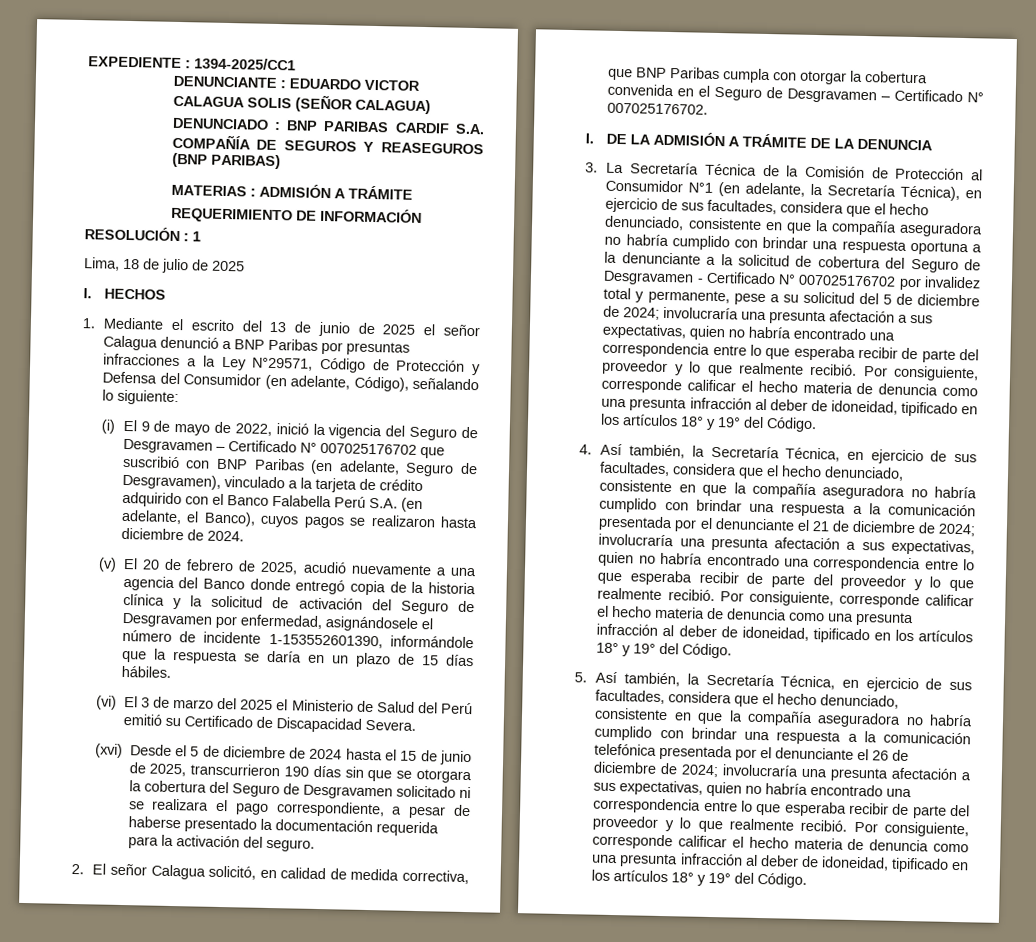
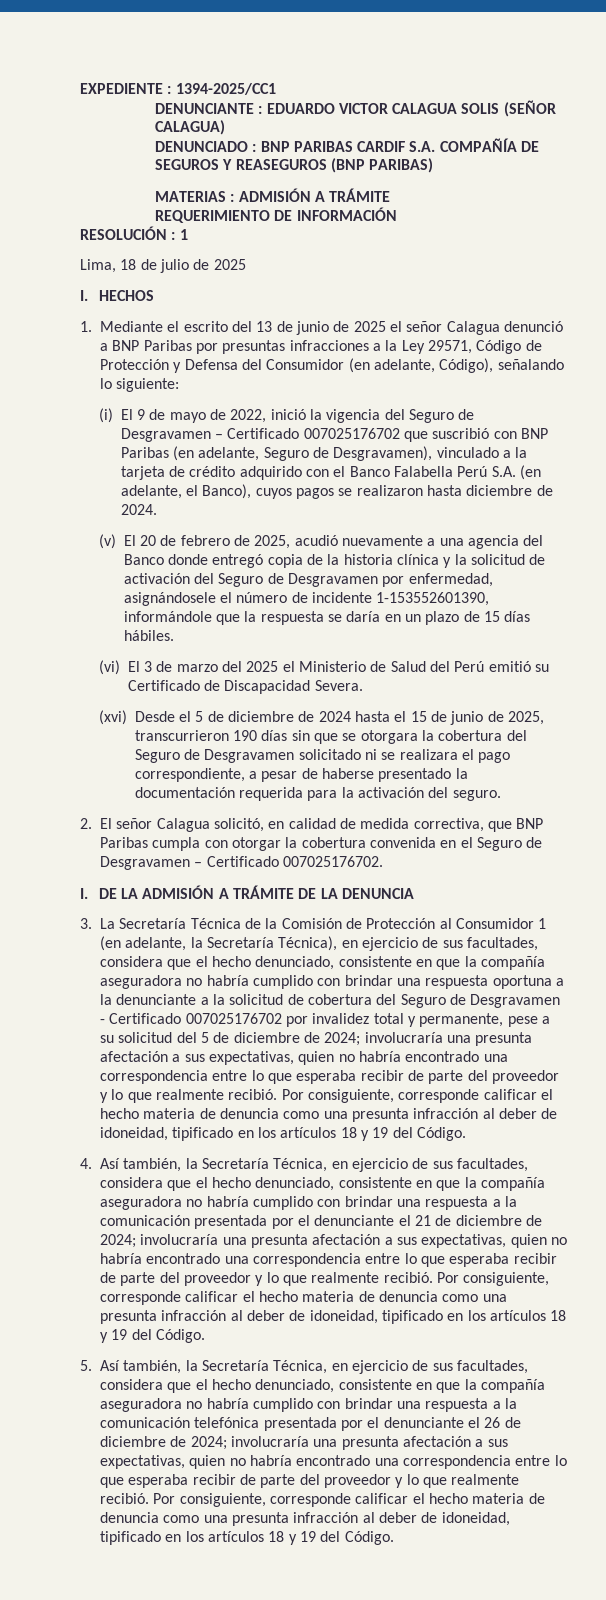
- 1. Mediante el escrito del 13 de junio de 2025 el señor Calagua denunció a BNP Paribas por presuntas infracciones a la Ley N°29571, Código de Protección y Defensa del Consumidor (en adelante, Código), señalando lo siguiente:
+ 1. Mediante el escrito del 13 de junio de 2025 el señor Calagua denunció a BNP Paribas por presuntas infracciones a la Ley 29571, Código de Protección y Defensa del Consumidor (en adelante, Código), señalando lo siguiente:
- (i) El 9 de mayo de 2022, inició la vigencia del Seguro de Desgravamen – Certificado N° 007025176702 que suscribió con BNP Paribas (en adelante, Seguro de Desgravamen), vinculado a la tarjeta de crédito adquirido con el Banco Falabella Perú S.A. (en adelante, el Banco), cuyos pagos se realizaron hasta diciembre de 2024.
+ (i) El 9 de mayo de 2022, inició la vigencia del Seguro de Desgravamen – Certificado 007025176702 que suscribió con BNP Paribas (en adelante, Seguro de Desgravamen), vinculado a la tarjeta de crédito adquirido con el Banco Falabella Perú S.A. (en adelante, el Banco), cuyos pagos se realizaron hasta diciembre de 2024.
- 2. El señor Calagua solicitó, en calidad de medida correctiva, que BNP Paribas cumpla con otorgar la cobertura convenida en el Seguro de Desgravamen – Certificado N° 007025176702.
+ 2. El señor Calagua solicitó, en calidad de medida correctiva, que BNP Paribas cumpla con otorgar la cobertura convenida en el Seguro de Desgravamen – Certificado 007025176702.
- 3. La Secretaría Técnica de la Comisión de Protección al Consumidor N°1 (en adelante, la Secretaría Técnica), en ejercicio de sus facultades, considera que el hecho denunciado, consistente en que la compañía aseguradora no habría cumplido con brindar una respuesta oportuna a la denunciante a la solicitud de cobertura del Seguro de Desgravamen - Certificado N° 007025176702 por invalidez total y permanente, pese a su solicitud del 5 de diciembre de 2024; involucraría una presunta afectación a sus expectativas, quien no habría encontrado una correspondencia entre lo que esperaba recibir de parte del proveedor y lo que realmente recibió. Por consiguiente, corresponde calificar el hecho materia de denuncia como una presunta infracción al deber de idoneidad, tipificado en los artículos 18° y 19° del Código.
+ 3. La Secretaría Técnica de la Comisión de Protección al Consumidor 1 (en adelante, la Secretaría Técnica), en ejercicio de sus facultades, considera que el hecho denunciado, consistente en que la compañía aseguradora no habría cumplido con brindar una respuesta oportuna a la denunciante a la solicitud de cobertura del Seguro de Desgravamen - Certificado 007025176702 por invalidez total y permanente, pese a su solicitud del 5 de diciembre de 2024; involucraría una presunta afectación a sus expectativas, quien no habría encontrado una correspondencia entre lo que esperaba recibir de parte del proveedor y lo que realmente recibió. Por consiguiente, corresponde calificar el hecho materia de denuncia como una presunta infracción al deber de idoneidad, tipificado en los artículos 18 y 19 del Código.
- 4. Así también, la Secretaría Técnica, en ejercicio de sus facultades, considera que el hecho denunciado, consistente en que la compañía aseguradora no habría cumplido con brindar una respuesta a la comunicación presentada por el denunciante el 21 de diciembre de 2024; involucraría una presunta afectación a sus expectativas, quien no habría encontrado una correspondencia entre lo que esperaba recibir de parte del proveedor y lo que realmente recibió. Por consiguiente, corresponde calificar el hecho materia de denuncia como una presunta infracción al deber de idoneidad, tipificado en los artículos 18° y 19° del Código.
+ 4. Así también, la Secretaría Técnica, en ejercicio de sus facultades, considera que el hecho denunciado, consistente en que la compañía aseguradora no habría cumplido con brindar una respuesta a la comunicación presentada por el denunciante el 21 de diciembre de 2024; involucraría una presunta afectación a sus expectativas, quien no habría encontrado una correspondencia entre lo que esperaba recibir de parte del proveedor y lo que realmente recibió. Por consiguiente, corresponde calificar el hecho materia de denuncia como una presunta infracción al deber de idoneidad, tipificado en los artículos 18 y 19 del Código.
- 5. Así también, la Secretaría Técnica, en ejercicio de sus facultades, considera que el hecho denunciado, consistente en que la compañía aseguradora no habría cumplido con brindar una respuesta a la comunicación telefónica presentada por el denunciante el 26 de diciembre de 2024; involucraría una presunta afectación a sus expectativas, quien no habría encontrado una correspondencia entre lo que esperaba recibir de parte del proveedor y lo que realmente recibió. Por consiguiente, corresponde calificar el hecho materia de denuncia como una presunta infracción al deber de idoneidad, tipificado en los artículos 18° y 19° del Código.
+ 5. Así también, la Secretaría Técnica, en ejercicio de sus facultades, considera que el hecho denunciado, consistente en que la compañía aseguradora no habría cumplido con brindar una respuesta a la comunicación telefónica presentada por el denunciante el 26 de diciembre de 2024; involucraría una presunta afectación a sus expectativas, quien no habría encontrado una correspondencia entre lo que esperaba recibir de parte del proveedor y lo que realmente recibió. Por consiguiente, corresponde calificar el hecho materia de denuncia como una presunta infracción al deber de idoneidad, tipificado en los artículos 18 y 19 del Código.

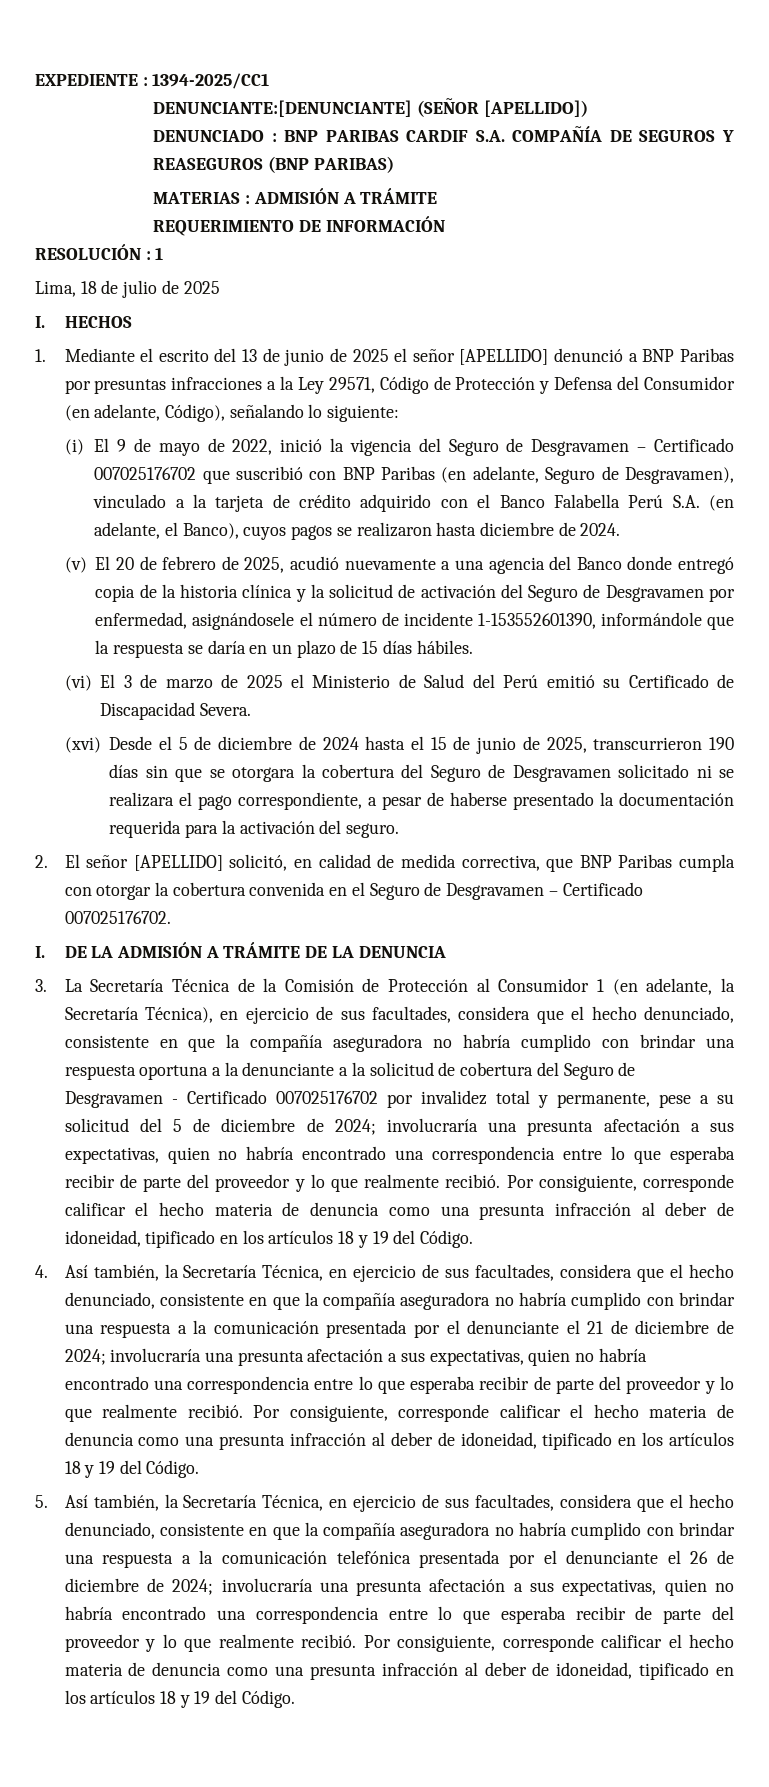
- DENUNCIANTE : EDUARDO VICTOR CALAGUA SOLIS (SEÑOR CALAGUA)
+ DENUNCIANTE:[DENUNCIANTE] (SEÑOR [APELLIDO])
- 1. Mediante el escrito del 13 de junio de 2025 el señor Calagua denunció a BNP Paribas por presuntas infracciones a la Ley 29571, Código de Protección y Defensa del Consumidor (en adelante, Código), señalando lo siguiente:
+ 1. Mediante el escrito del 13 de junio de 2025 el señor [APELLIDO] denunció a BNP Paribas por presuntas infracciones a la Ley 29571, Código de Protección y Defensa del Consumidor (en adelante, Código), señalando lo siguiente:
- (vi) El 3 de marzo del 2025 el Ministerio de Salud del Perú emitió su Certificado de Discapacidad Severa.
+ (vi) El 3 de marzo de 2025 el Ministerio de Salud del Perú emitió su Certificado de Discapacidad Severa.
- 2. El señor Calagua solicitó, en calidad de medida correctiva, que BNP Paribas cumpla con otorgar la cobertura convenida en el Seguro de Desgravamen – Certificado 007025176702.
+ 2. El señor [APELLIDO] solicitó, en calidad de medida correctiva, que BNP Paribas cumpla con otorgar la cobertura convenida en el Seguro de Desgravamen – Certificado 007025176702.

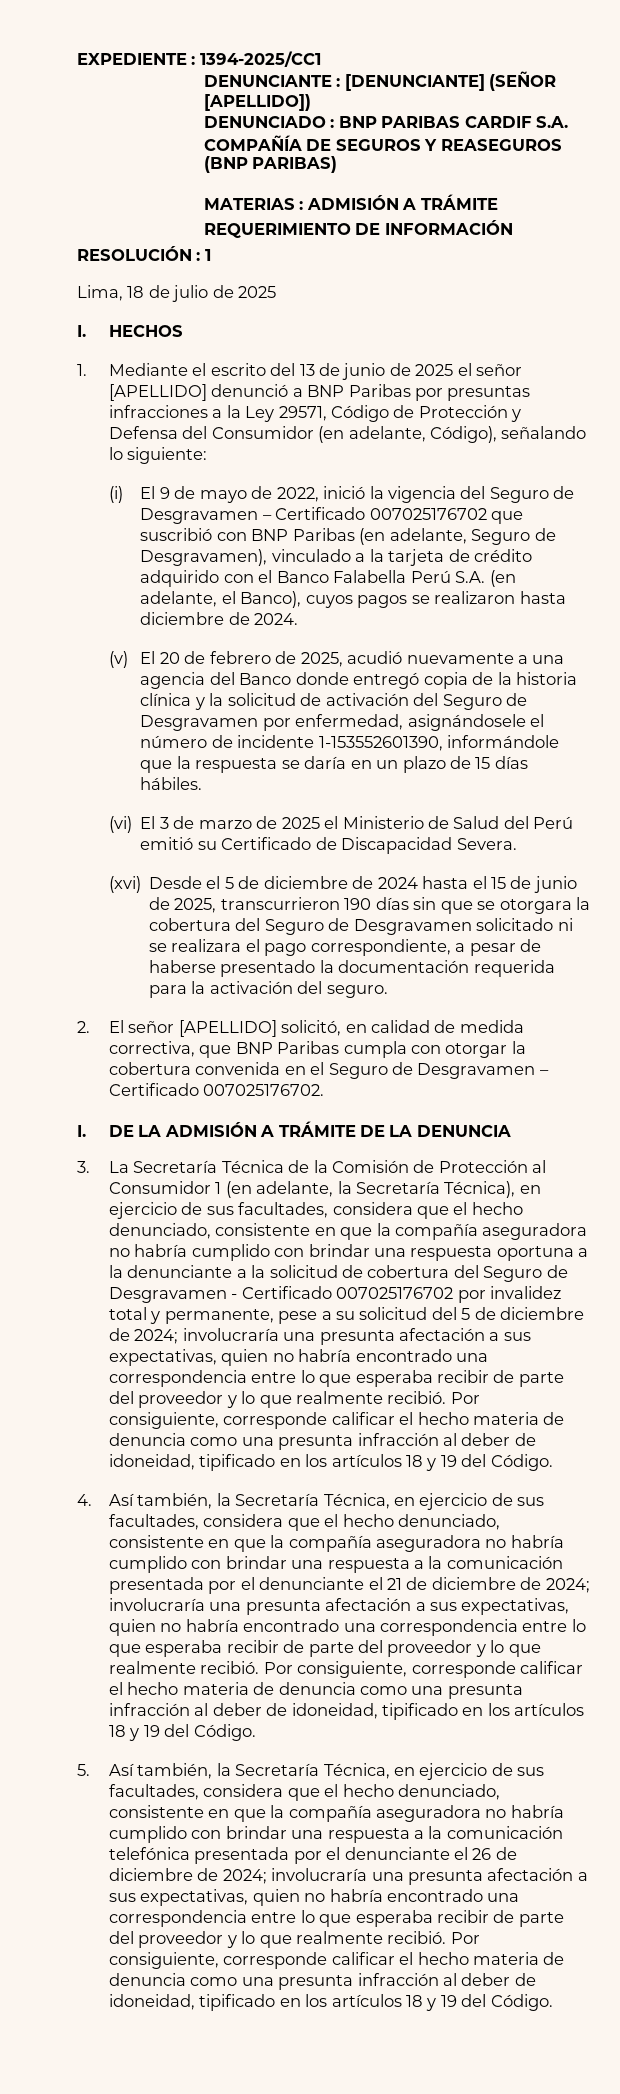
- DENUNCIANTE:[DENUNCIANTE] (SEÑOR [APELLIDO])
+ DENUNCIANTE : [DENUNCIANTE] (SEÑOR [APELLIDO])

